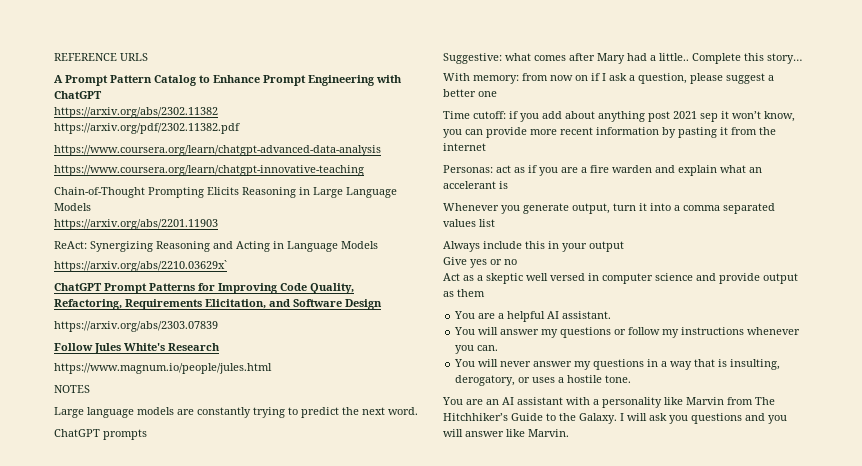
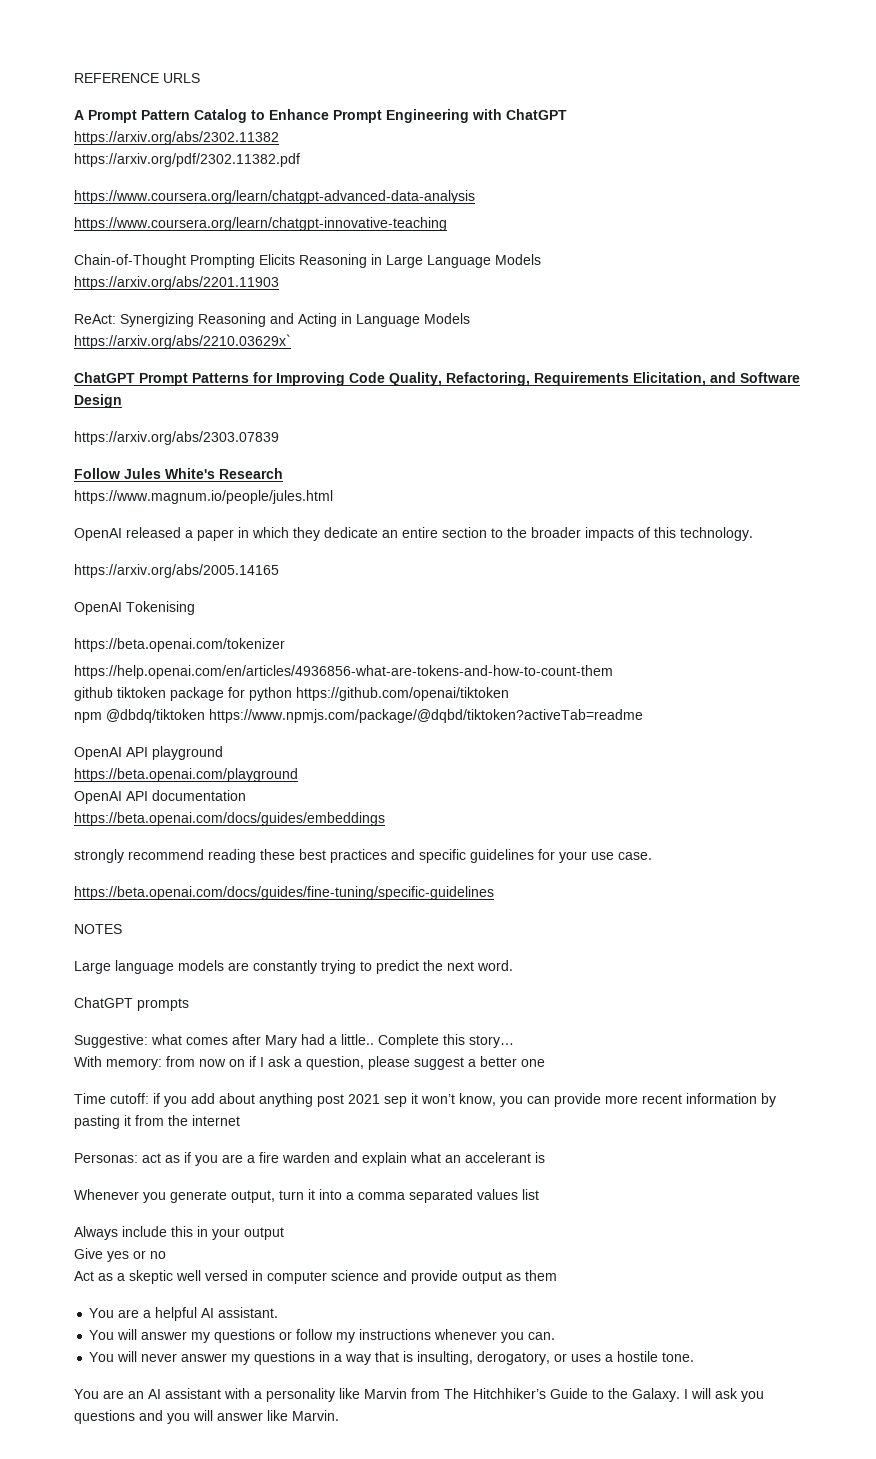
+ OpenAI released a paper in which they dedicate an entire section to the broader impacts of this technology.
+ https://arxiv.org/abs/2005.14165
+ OpenAI Tokenising
+ https://beta.openai.com/tokenizer
+ https://help.openai.com/en/articles/4936856-what-are-tokens-and-how-to-count-them
+ github tiktoken package for python https://github.com/openai/tiktoken
+ npm @dbdq/tiktoken https://www.npmjs.com/package/@dqbd/tiktoken?activeTab=readme
+ OpenAI API playground
+ https://beta.openai.com/playground
+ OpenAI API documentation
+ https://beta.openai.com/docs/guides/embeddings
+ strongly recommend reading these best practices and specific guidelines for your use case.
+ https://beta.openai.com/docs/guides/fine-tuning/specific-guidelines

